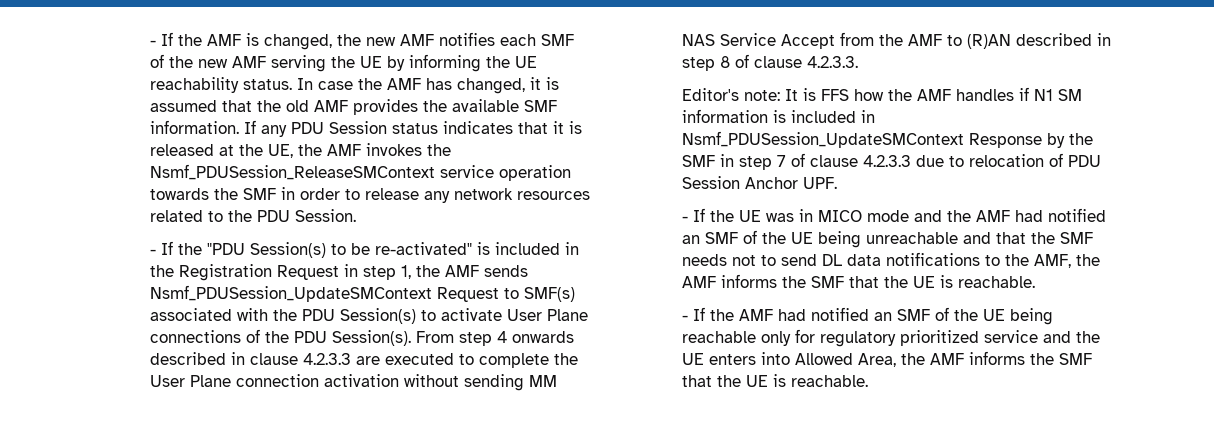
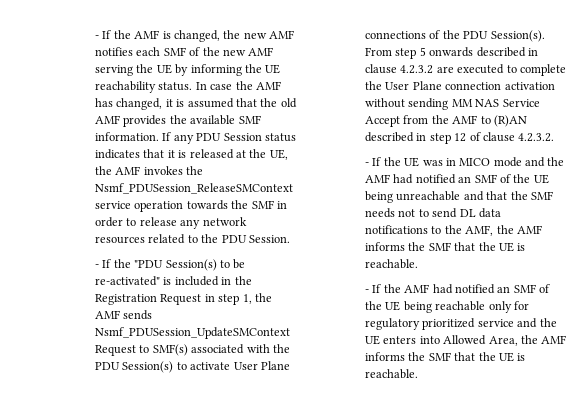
- From step 4 onwards described in clause 4.2.3.3 are executed to complete the User Plane connection activation without sending MM NAS Service Accept from the AMF to (R)AN described in step 8 of clause 4.2.3.3.
- Editor's note: It is FFS how the AMF handles if N1 SM information is included in Nsmf_PDUSession_UpdateSMContext Response by the SMF in step 7 of clause 4.2.3.3 due to relocation of PDU Session Anchor UPF.
+ From step 5 onwards described in clause 4.2.3.2 are executed to complete the User Plane connection activation without sending MM NAS Service Accept from the AMF to (R)AN described in step 12 of clause 4.2.3.2.

